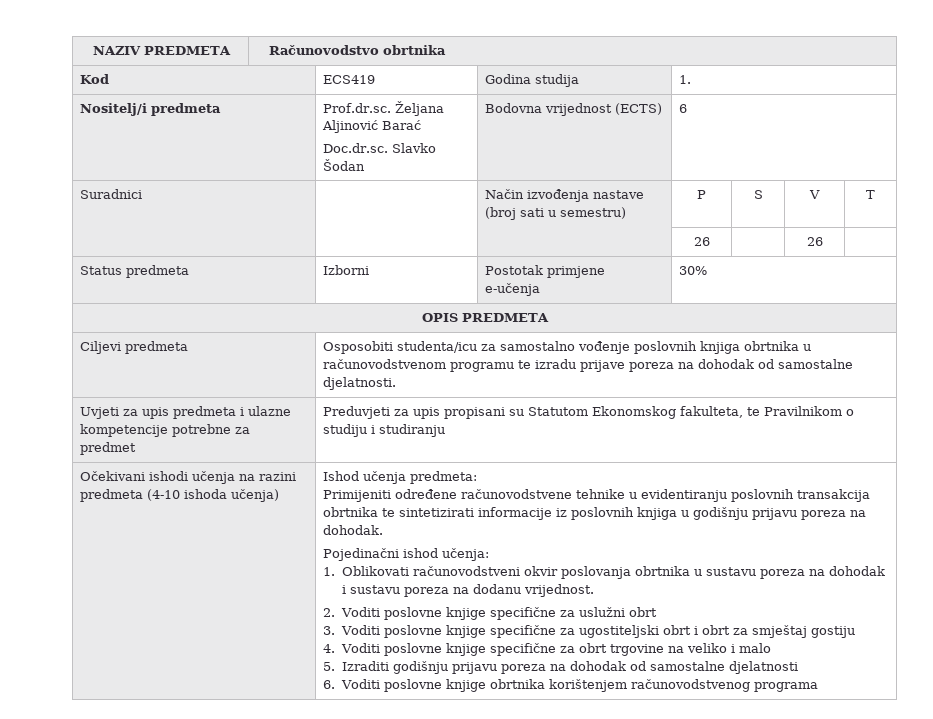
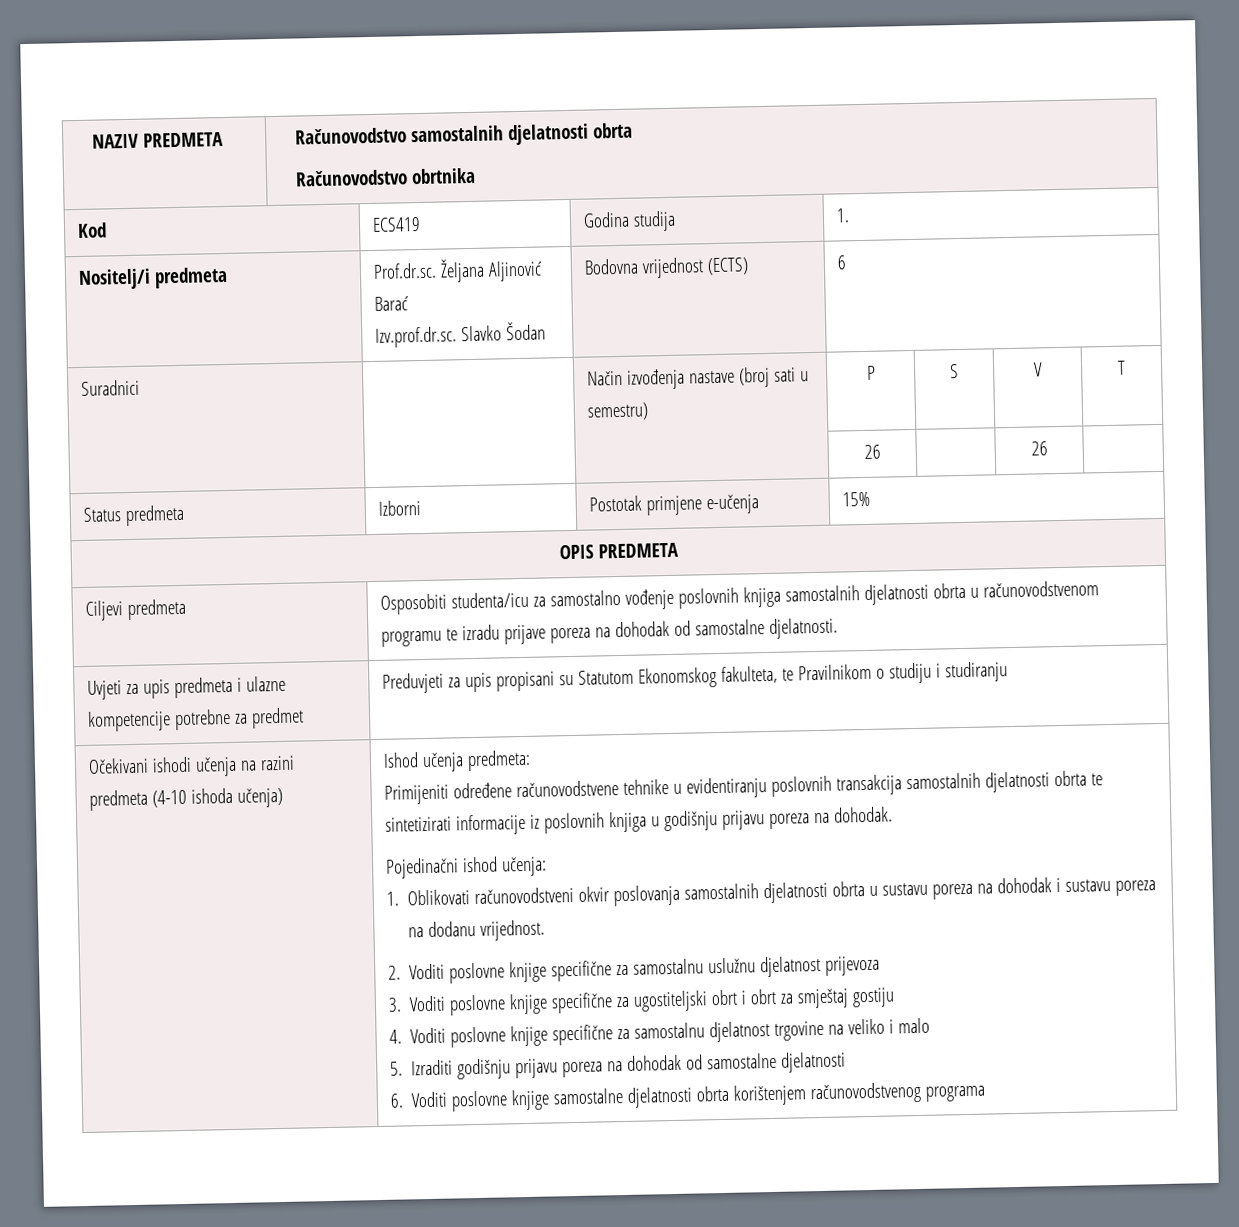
- NAZIV PREDMETA | Računovodstvo obrtnika
+ NAZIV PREDMETA | Računovodstvo samostalnih djelatnosti obrta
+ Računovodstvo obrtnika
  Nositelj/i predmeta | Prof.dr.sc. Željana Aljinović Barać
- Doc.dr.sc. Slavko Šodan | Bodovna vrijednost (ECTS) | 6
+ Izv.prof.dr.sc. Slavko Šodan | Bodovna vrijednost (ECTS) | 6
- Status predmeta | Izborni | Postotak primjene e-učenja | 30%
+ Status predmeta | Izborni | Postotak primjene e-učenja | 15%
- Ciljevi predmeta | Osposobiti studenta/icu za samostalno vođenje poslovnih knjiga obrtnika u računovodstvenom programu te izradu prijave poreza na dohodak od samostalne djelatnosti.
+ Ciljevi predmeta | Osposobiti studenta/icu za samostalno vođenje poslovnih knjiga samostalnih djelatnosti obrta u računovodstvenom programu te izradu prijave poreza na dohodak od samostalne djelatnosti.
- Primijeniti određene računovodstvene tehnike u evidentiranju poslovnih transakcija obrtnika te sintetizirati informacije iz poslovnih knjiga u godišnju prijavu poreza na dohodak.
+ Primijeniti određene računovodstvene tehnike u evidentiranju poslovnih transakcija samostalnih djelatnosti obrta te sintetizirati informacije iz poslovnih knjiga u godišnju prijavu poreza na dohodak.
- 1. Oblikovati računovodstveni okvir poslovanja obrtnika u sustavu poreza na dohodak i sustavu poreza na dodanu vrijednost.
+ 1. Oblikovati računovodstveni okvir poslovanja samostalnih djelatnosti obrta u sustavu poreza na dohodak i sustavu poreza na dodanu vrijednost.
- 2. Voditi poslovne knjige specifične za uslužni obrt
+ 2. Voditi poslovne knjige specifične za samostalnu uslužnu djelatnost prijevoza
- 4. Voditi poslovne knjige specifične za obrt trgovine na veliko i malo
+ 4. Voditi poslovne knjige specifične za samostalnu djelatnost trgovine na veliko i malo
- 6. Voditi poslovne knjige obrtnika korištenjem računovodstvenog programa
+ 6. Voditi poslovne knjige samostalne djelatnosti obrta korištenjem računovodstvenog programa

